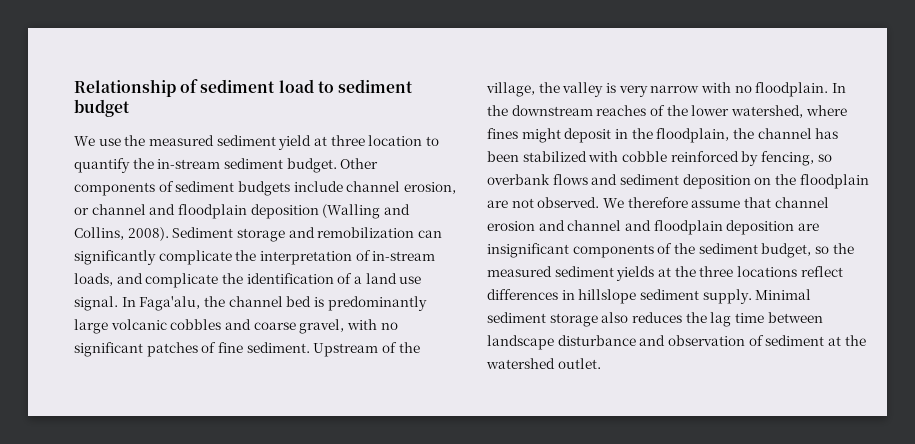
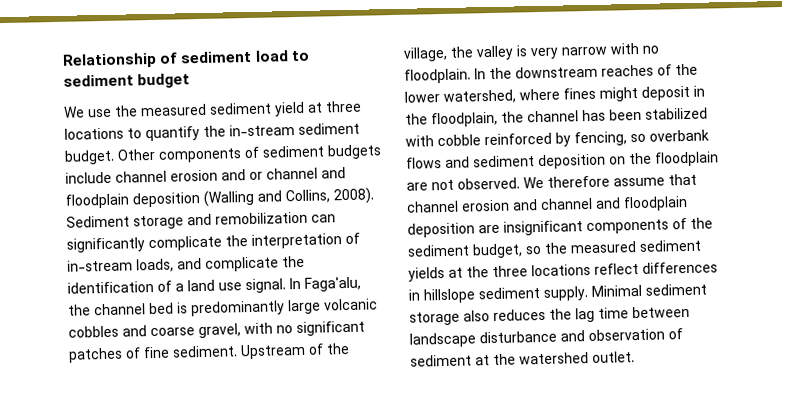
- We use the measured sediment yield at three location to quantify the in-stream sediment budget.
+ We use the measured sediment yield at three locations to quantify the in-stream sediment budget.
- Other components of sediment budgets include channel erosion, or channel and floodplain deposition (Walling and Collins, 2008).
+ Other components of sediment budgets include channel erosion and or channel and floodplain deposition (Walling and Collins, 2008).

